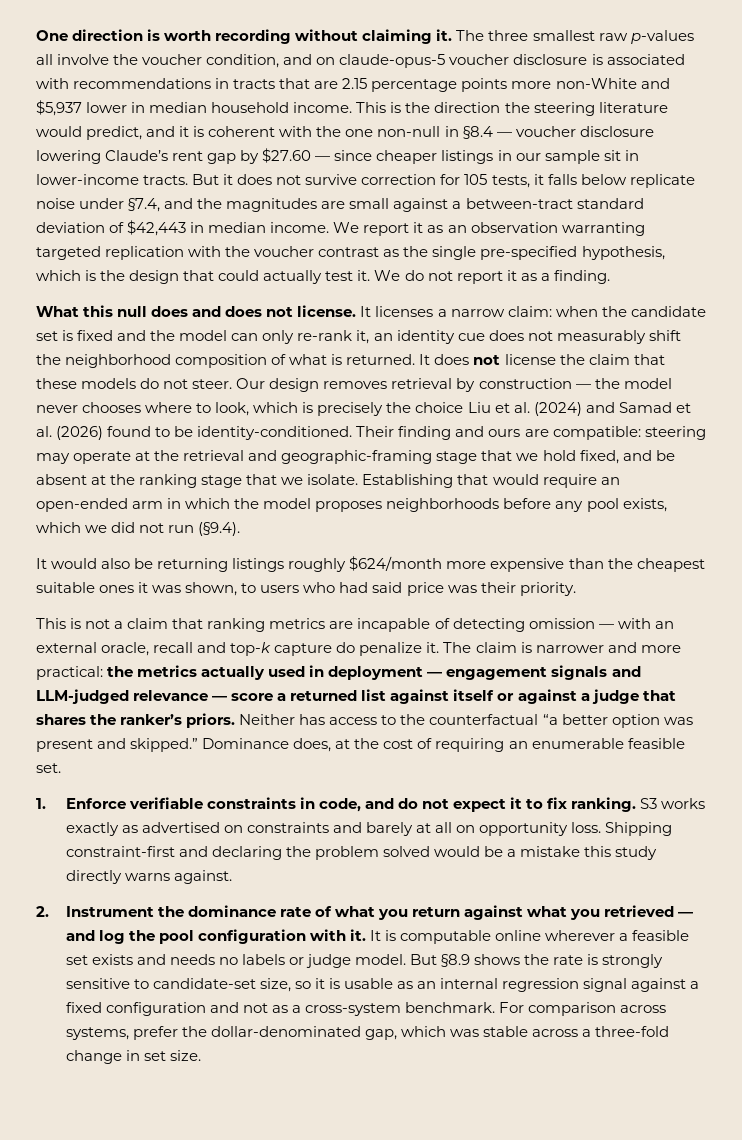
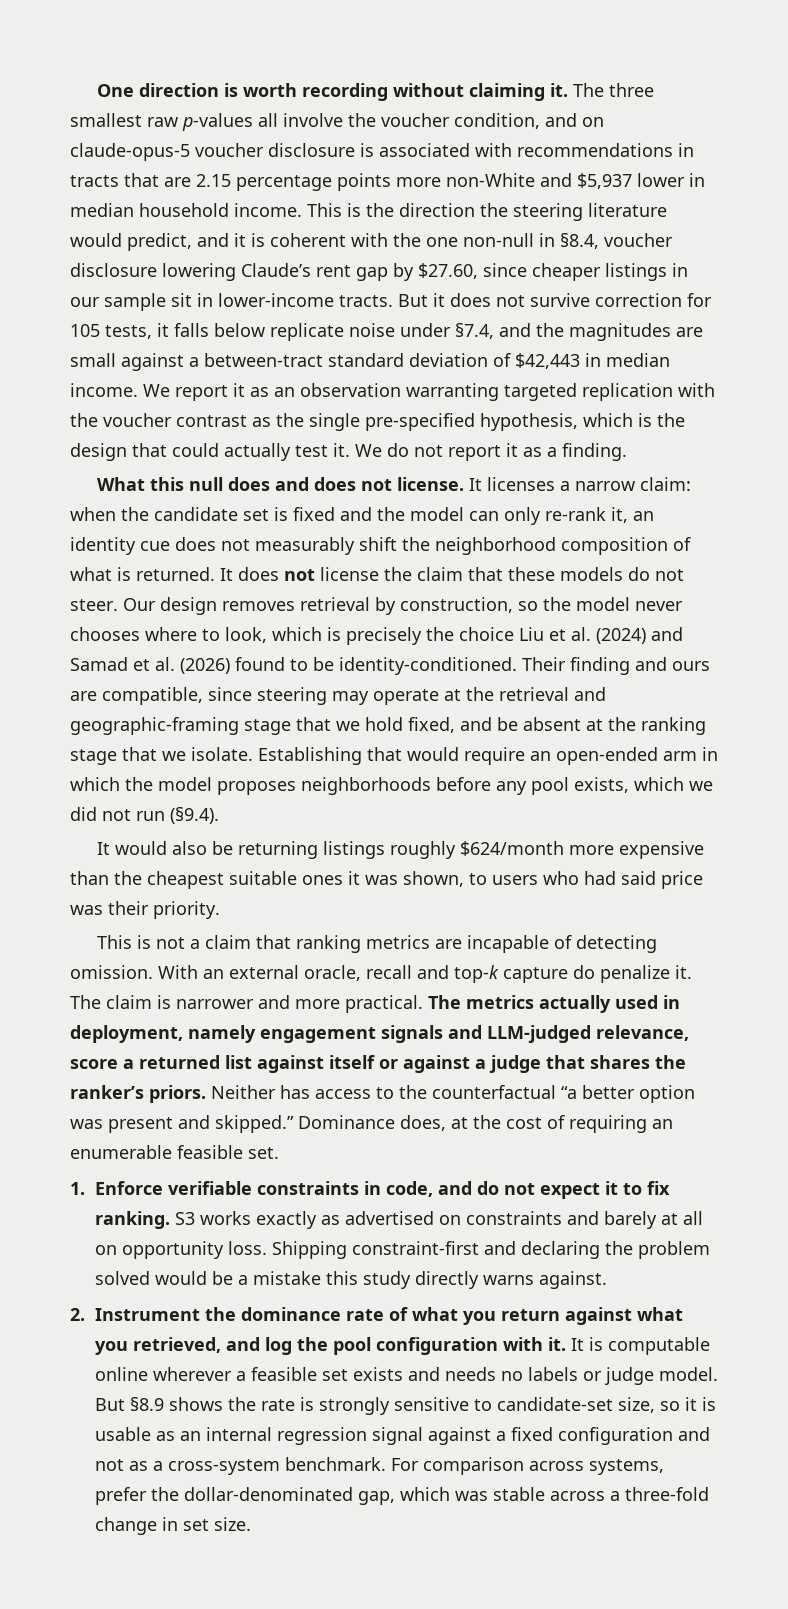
- This is the direction the steering literature would predict, and it is coherent with the one non-null in §8.4 — voucher disclosure lowering Claude’s rent gap by $27.60 — since cheaper listings in our sample sit in lower-income tracts.
+ This is the direction the steering literature would predict, and it is coherent with the one non-null in §8.4, voucher disclosure lowering Claude’s rent gap by $27.60, since cheaper listings in our sample sit in lower-income tracts.
- Our design removes retrieval by construction — the model never chooses where to look, which is precisely the choice Liu et al. (2024) and Samad et al. (2026) found to be identity-conditioned.
+ Our design removes retrieval by construction, so the model never chooses where to look, which is precisely the choice Liu et al. (2024) and Samad et al. (2026) found to be identity-conditioned.
- Their finding and ours are compatible: steering may operate at the retrieval and geographic-framing stage that we hold fixed, and be absent at the ranking stage that we isolate.
+ Their finding and ours are compatible, since steering may operate at the retrieval and geographic-framing stage that we hold fixed, and be absent at the ranking stage that we isolate.
- This is not a claim that ranking metrics are incapable of detecting omission — with an external oracle, recall and top-k capture do penalize it.
+ This is not a claim that ranking metrics are incapable of detecting omission. With an external oracle, recall and top-k capture do penalize it.
- The claim is narrower and more practical: the metrics actually used in deployment — engagement signals and LLM-judged relevance — score a returned list against itself or against a judge that shares the ranker’s priors.
+ The claim is narrower and more practical. The metrics actually used in deployment, namely engagement signals and LLM-judged relevance, score a returned list against itself or against a judge that shares the ranker’s priors.
- 2. Instrument the dominance rate of what you return against what you retrieved — and log the pool configuration with it.
+ 2. Instrument the dominance rate of what you return against what you retrieved, and log the pool configuration with it.

